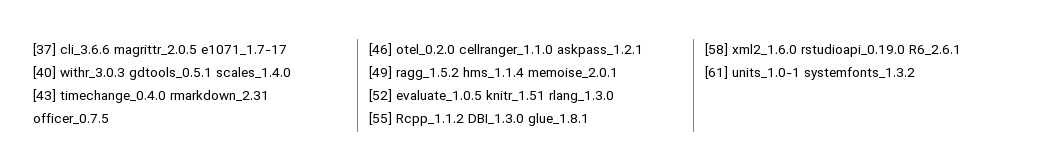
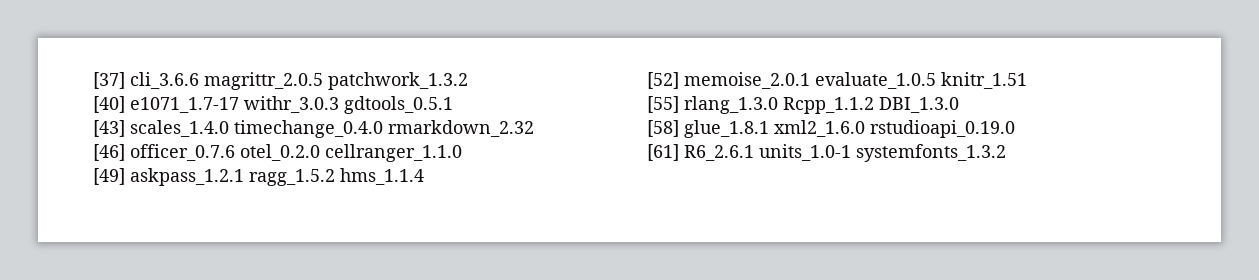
- [37] cli_3.6.6 magrittr_2.0.5 e1071_1.7-17
+ [37] cli_3.6.6 magrittr_2.0.5 patchwork_1.3.2
- [40] withr_3.0.3 gdtools_0.5.1 scales_1.4.0
+ [40] e1071_1.7-17 withr_3.0.3 gdtools_0.5.1
- [43] timechange_0.4.0 rmarkdown_2.31 officer_0.7.5
+ [43] scales_1.4.0 timechange_0.4.0 rmarkdown_2.32
- [46] otel_0.2.0 cellranger_1.1.0 askpass_1.2.1
+ [46] officer_0.7.6 otel_0.2.0 cellranger_1.1.0
- [49] ragg_1.5.2 hms_1.1.4 memoise_2.0.1
+ [49] askpass_1.2.1 ragg_1.5.2 hms_1.1.4
- [52] evaluate_1.0.5 knitr_1.51 rlang_1.3.0
+ [52] memoise_2.0.1 evaluate_1.0.5 knitr_1.51
- [55] Rcpp_1.1.2 DBI_1.3.0 glue_1.8.1
+ [55] rlang_1.3.0 Rcpp_1.1.2 DBI_1.3.0
- [58] xml2_1.6.0 rstudioapi_0.19.0 R6_2.6.1
+ [58] glue_1.8.1 xml2_1.6.0 rstudioapi_0.19.0
- [61] units_1.0-1 systemfonts_1.3.2
+ [61] R6_2.6.1 units_1.0-1 systemfonts_1.3.2

